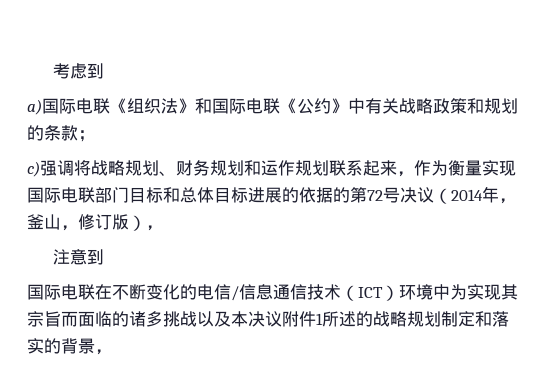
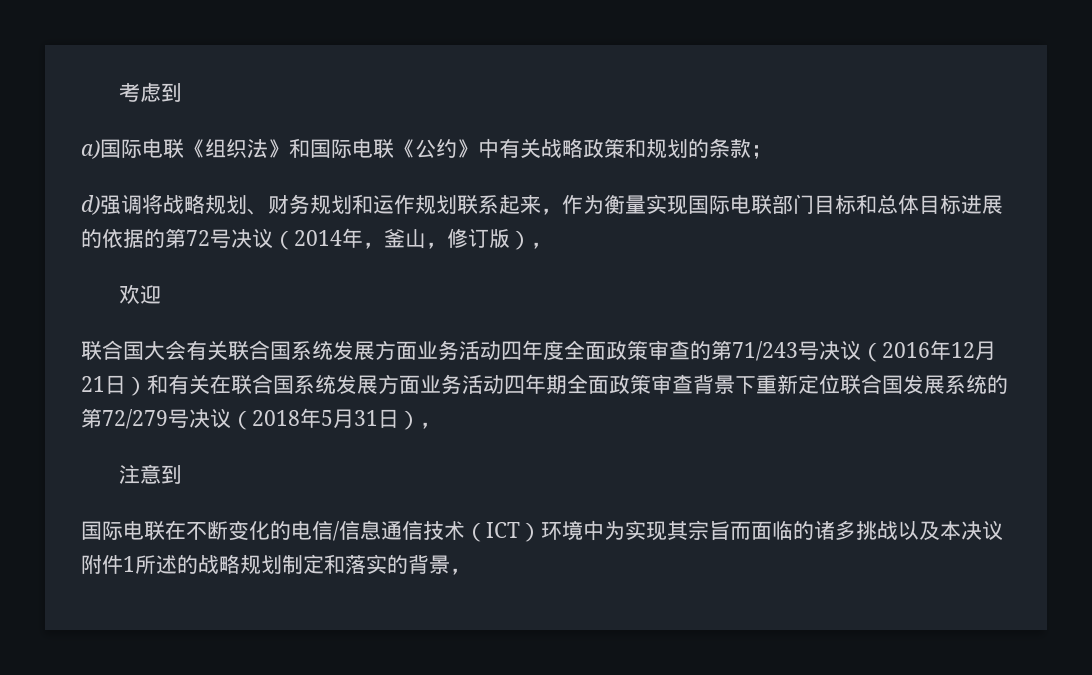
- c)强调将战略规划、财务规划和运作规划联系起来，作为衡量实现国际电联部门目标和总体目标进展的依据的第72号决议（2014年，釜山，修订版），
+ d)强调将战略规划、财务规划和运作规划联系起来，作为衡量实现国际电联部门目标和总体目标进展的依据的第72号决议（2014年，釜山，修订版），
+ 欢迎
+ 联合国大会有关联合国系统发展方面业务活动四年度全面政策审查的第71/243号决议（2016年12月21日）和有关在联合国系统发展方面业务活动四年期全面政策审查背景下重新定位联合国发展系统的第72/279号决议（2018年5月31日），

